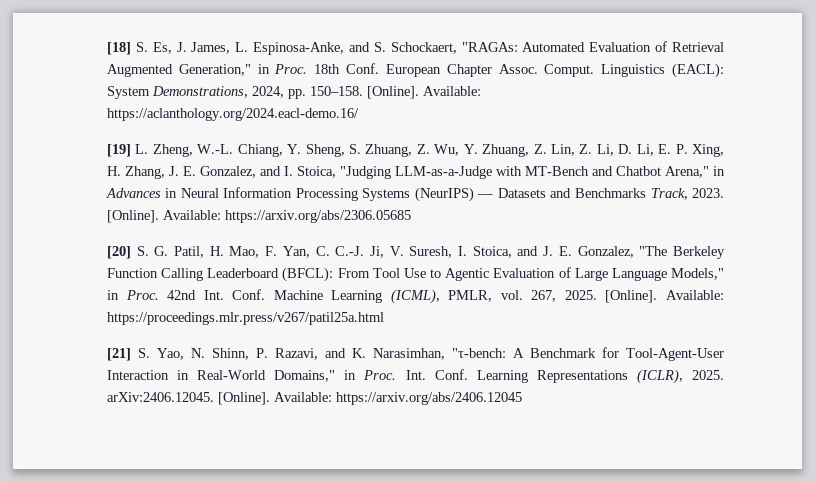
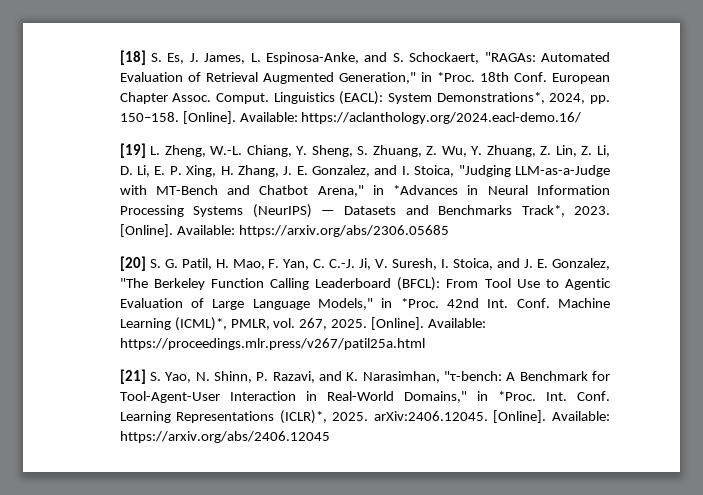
- [18] S. Es, J. James, L. Espinosa-Anke, and S. Schockaert, "RAGAs: Automated Evaluation of Retrieval Augmented Generation," in Proc.
+ [18] S. Es, J. James, L. Espinosa-Anke, and S. Schockaert, "RAGAs: Automated Evaluation of Retrieval Augmented Generation," in *Proc.
- Linguistics (EACL): System Demonstrations, 2024, pp. 150–158.
+ Linguistics (EACL): System Demonstrations*, 2024, pp. 150–158.
- [19] L. Zheng, W.-L. Chiang, Y. Sheng, S. Zhuang, Z. Wu, Y. Zhuang, Z. Lin, Z. Li, D. Li, E. P. Xing, H. Zhang, J. E. Gonzalez, and I. Stoica, "Judging LLM-as-a-Judge with MT-Bench and Chatbot Arena," in Advances in Neural Information Processing Systems (NeurIPS) — Datasets and Benchmarks Track, 2023.
+ [19] L. Zheng, W.-L. Chiang, Y. Sheng, S. Zhuang, Z. Wu, Y. Zhuang, Z. Lin, Z. Li, D. Li, E. P. Xing, H. Zhang, J. E. Gonzalez, and I. Stoica, "Judging LLM-as-a-Judge with MT-Bench and Chatbot Arena," in *Advances in Neural Information Processing Systems (NeurIPS) — Datasets and Benchmarks Track*, 2023.
- [20] S. G. Patil, H. Mao, F. Yan, C. C.-J. Ji, V. Suresh, I. Stoica, and J. E. Gonzalez, "The Berkeley Function Calling Leaderboard (BFCL): From Tool Use to Agentic Evaluation of Large Language Models," in Proc.
+ [20] S. G. Patil, H. Mao, F. Yan, C. C.-J. Ji, V. Suresh, I. Stoica, and J. E. Gonzalez, "The Berkeley Function Calling Leaderboard (BFCL): From Tool Use to Agentic Evaluation of Large Language Models," in *Proc.
- Machine Learning (ICML), PMLR, vol. 267, 2025.
+ Machine Learning (ICML)*, PMLR, vol. 267, 2025.
- [21] S. Yao, N. Shinn, P. Razavi, and K. Narasimhan, "τ-bench: A Benchmark for Tool-Agent-User Interaction in Real-World Domains," in Proc.
+ [21] S. Yao, N. Shinn, P. Razavi, and K. Narasimhan, "τ-bench: A Benchmark for Tool-Agent-User Interaction in Real-World Domains," in *Proc.
- Learning Representations (ICLR), 2025. arXiv:2406.12045. [Online].
+ Learning Representations (ICLR)*, 2025. arXiv:2406.12045. [Online].

